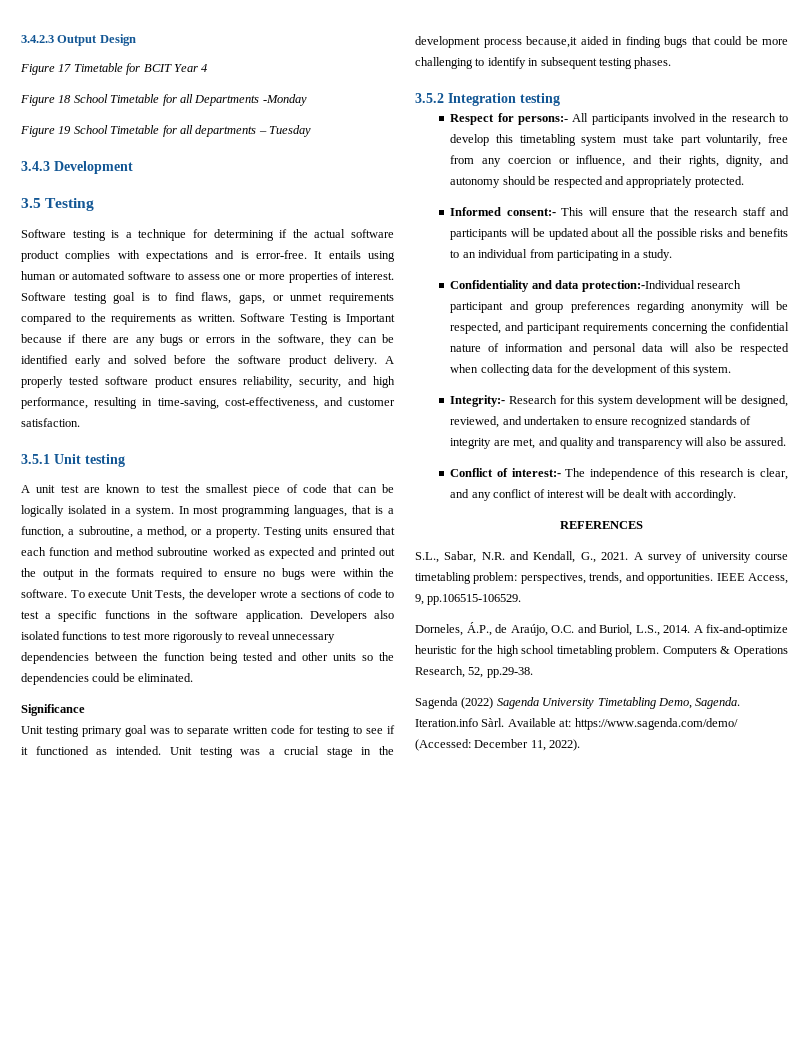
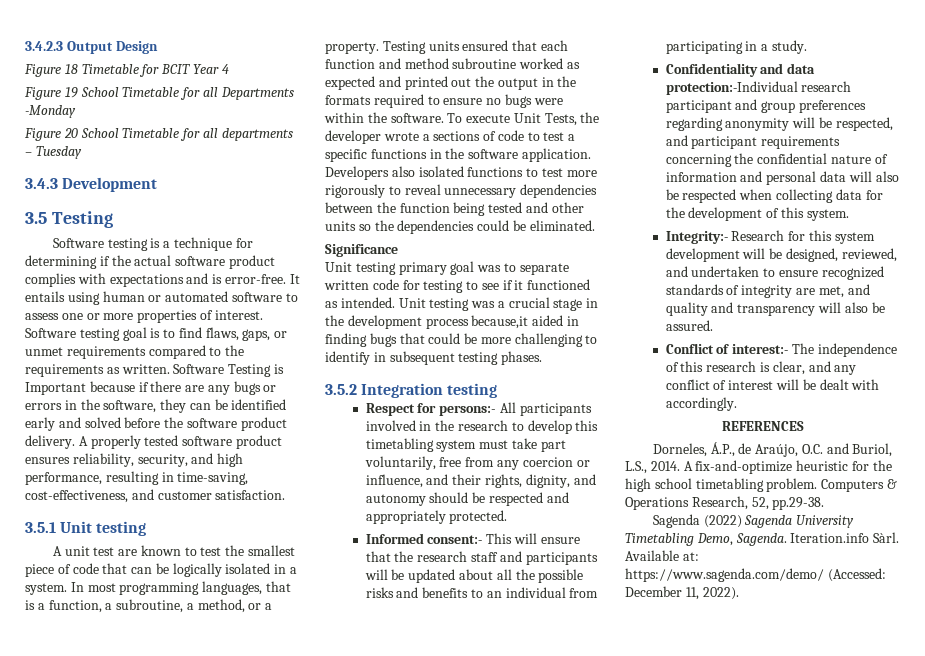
- Figure 17 Timetable for BCIT Year 4
+ Figure 18 Timetable for BCIT Year 4
- Figure 18 School Timetable for all Departments -Monday
+ Figure 19 School Timetable for all Departments -Monday
- Figure 19 School Timetable for all departments – Tuesday
+ Figure 20 School Timetable for all departments – Tuesday
- S.L., Sabar, N.R. and Kendall, G., 2021. A survey of university course timetabling problem: perspectives, trends, and opportunities. IEEE Access, 9, pp.106515-106529.

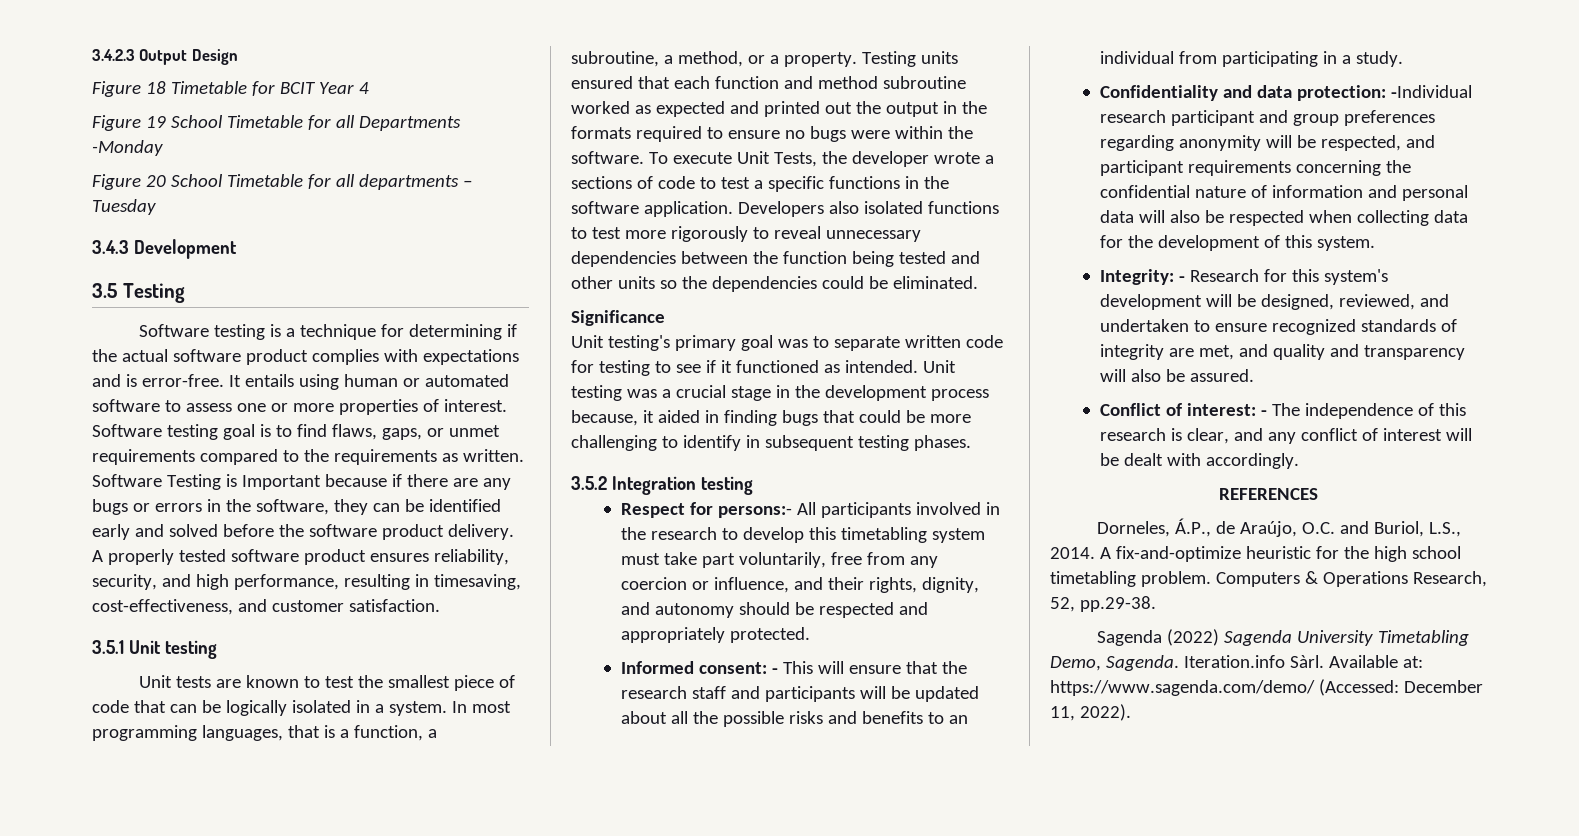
- A properly tested software product ensures reliability, security, and high performance, resulting in time-saving, cost-effectiveness, and customer satisfaction.
+ A properly tested software product ensures reliability, security, and high performance, resulting in timesaving, cost-effectiveness, and customer satisfaction.
- A unit test are known to test the smallest piece of code that can be logically isolated in a system.
+ Unit tests are known to test the smallest piece of code that can be logically isolated in a system.
- Unit testing primary goal was to separate written code for testing to see if it functioned as intended.
+ Unit testing's primary goal was to separate written code for testing to see if it functioned as intended.
- Unit testing was a crucial stage in the development process because,it aided in finding bugs that could be more challenging to identify in subsequent testing phases.
+ Unit testing was a crucial stage in the development process because, it aided in finding bugs that could be more challenging to identify in subsequent testing phases.
- Informed consent:- This will ensure that the research staff and participants will be updated about all the possible risks and benefits to an individual from participating in a study.
+ Informed consent: - This will ensure that the research staff and participants will be updated about all the possible risks and benefits to an individual from participating in a study.
- Confidentiality and data protection:-Individual research participant and group preferences regarding anonymity will be respected, and participant requirements concerning the confidential nature of information and personal data will also be respected when collecting data for the development of this system.
+ Confidentiality and data protection: -Individual research participant and group preferences regarding anonymity will be respected, and participant requirements concerning the confidential nature of information and personal data will also be respected when collecting data for the development of this system.
- Integrity:- Research for this system development will be designed, reviewed, and undertaken to ensure recognized standards of integrity are met, and quality and transparency will also be assured.
+ Integrity: - Research for this system's development will be designed, reviewed, and undertaken to ensure recognized standards of integrity are met, and quality and transparency will also be assured.
- Conflict of interest:- The independence of this research is clear, and any conflict of interest will be dealt with accordingly.
+ Conflict of interest: - The independence of this research is clear, and any conflict of interest will be dealt with accordingly.

